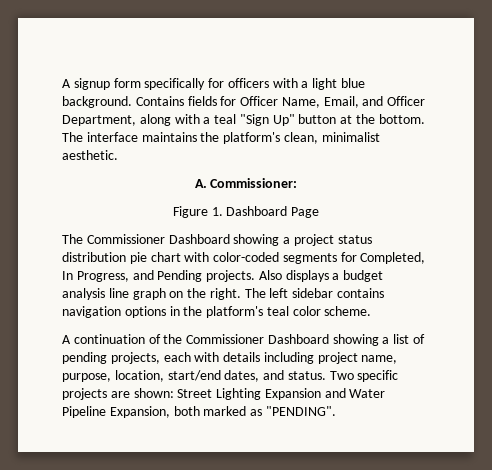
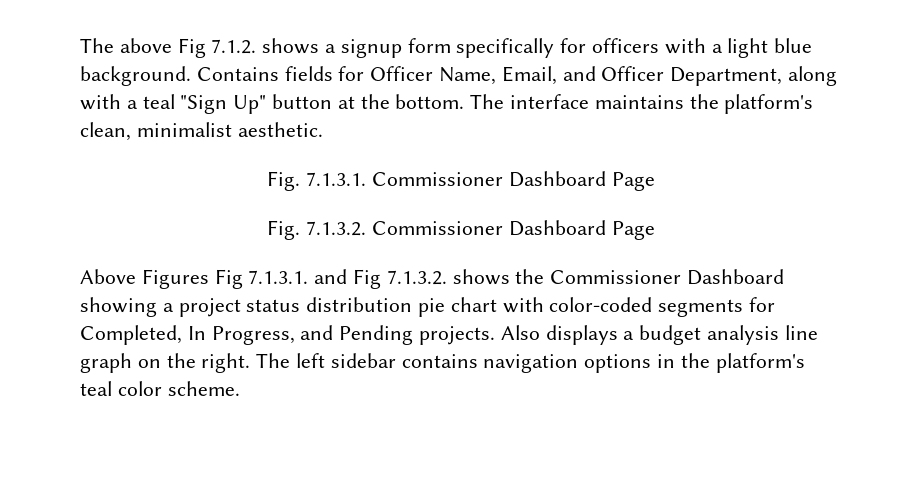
- A signup form specifically for officers with a light blue background.
+ The above Fig 7.1.2. shows a signup form specifically for officers with a light blue background.
- A. Commissioner:
- Figure 1. Dashboard Page
- The Commissioner Dashboard showing a project status distribution pie chart with color-coded segments for Completed, In Progress, and Pending projects.
+ Fig. 7.1.3.1. Commissioner Dashboard Page
+ Fig. 7.1.3.2. Commissioner Dashboard Page
+ Above Figures Fig 7.1.3.1. and Fig 7.1.3.2. shows the Commissioner Dashboard showing a project status distribution pie chart with color-coded segments for Completed, In Progress, and Pending projects.
- A continuation of the Commissioner Dashboard showing a list of pending projects, each with details including project name, purpose, location, start/end dates, and status. Two specific projects are shown: Street Lighting Expansion and Water Pipeline Expansion, both marked as "PENDING".

